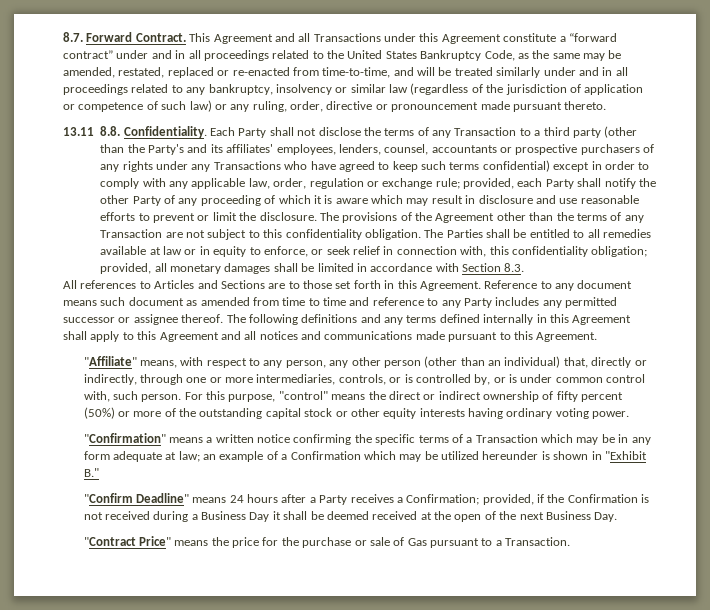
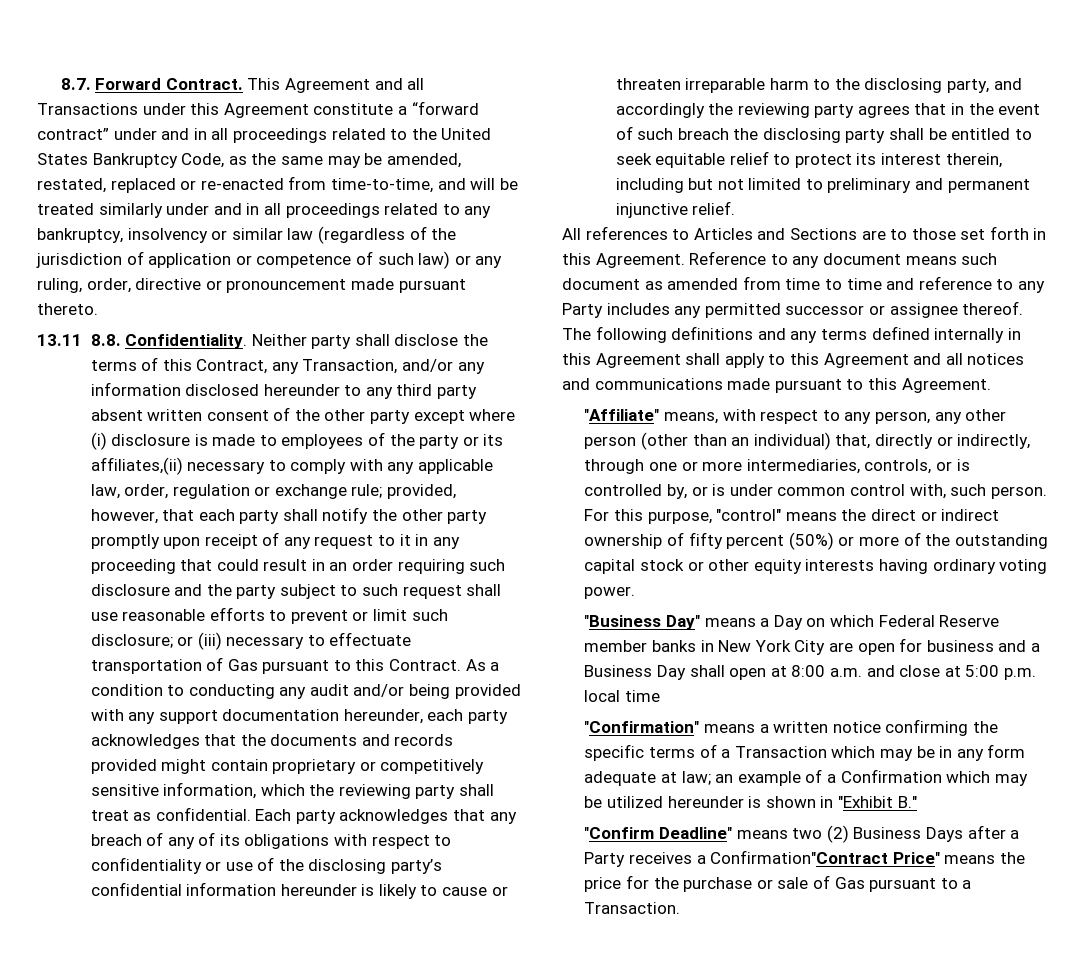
- Each Party shall not disclose the terms of any Transaction to a third party (other than the Party's and its affiliates' employees, lenders, counsel, accountants or prospective purchasers of any rights under any Transactions who have agreed to keep such terms confidential) except in order to comply with any applicable law, order, regulation or exchange rule; provided, each Party shall notify the other Party of any proceeding of which it is aware which may result in disclosure and use reasonable efforts to prevent or limit the disclosure. The provisions of the Agreement other than the terms of any Transaction are not subject to this confidentiality obligation. The Parties shall be entitled to all remedies available at law or in equity to enforce, or seek relief in connection with, this confidentiality obligation; provided, all monetary damages shall be limited in accordance with Section 8.3.
+ Neither party shall disclose the terms of this Contract, any Transaction, and/or any information disclosed hereunder to any third party absent written consent of the other party except where (i) disclosure is made to employees of the party or its affiliates,(ii) necessary to comply with any applicable law, order, regulation or exchange rule; provided, however, that each party shall notify the other party promptly upon receipt of any request to it in any proceeding that could result in an order requiring such disclosure and the party subject to such request shall use reasonable efforts to prevent or limit such disclosure; or (iii) necessary to effectuate transportation of Gas pursuant to this Contract. As a condition to conducting any audit and/or being provided with any support documentation hereunder, each party acknowledges that the documents and records provided might contain proprietary or competitively sensitive information, which the reviewing party shall treat as confidential. Each party acknowledges that any breach of any of its obligations with respect to confidentiality or use of the disclosing party’s confidential information hereunder is likely to cause or threaten irreparable harm to the disclosing party, and accordingly the reviewing party agrees that in the event of such breach the disclosing party shall be entitled to seek equitable relief to protect its interest therein, including but not limited to preliminary and permanent injunctive relief.
+ "Business Day" means a Day on which Federal Reserve member banks in New York City are open for business and a Business Day shall open at 8:00 a.m. and close at 5:00 p.m. local time
- "Confirm Deadline" means 24 hours after a Party receives a Confirmation; provided, if the Confirmation is not received during a Business Day it shall be deemed received at the open of the next Business Day.
- "Contract Price" means the price for the purchase or sale of Gas pursuant to a Transaction.
+ "Confirm Deadline" means two (2) Business Days after a Party receives a Confirmation"Contract Price" means the price for the purchase or sale of Gas pursuant to a Transaction.

